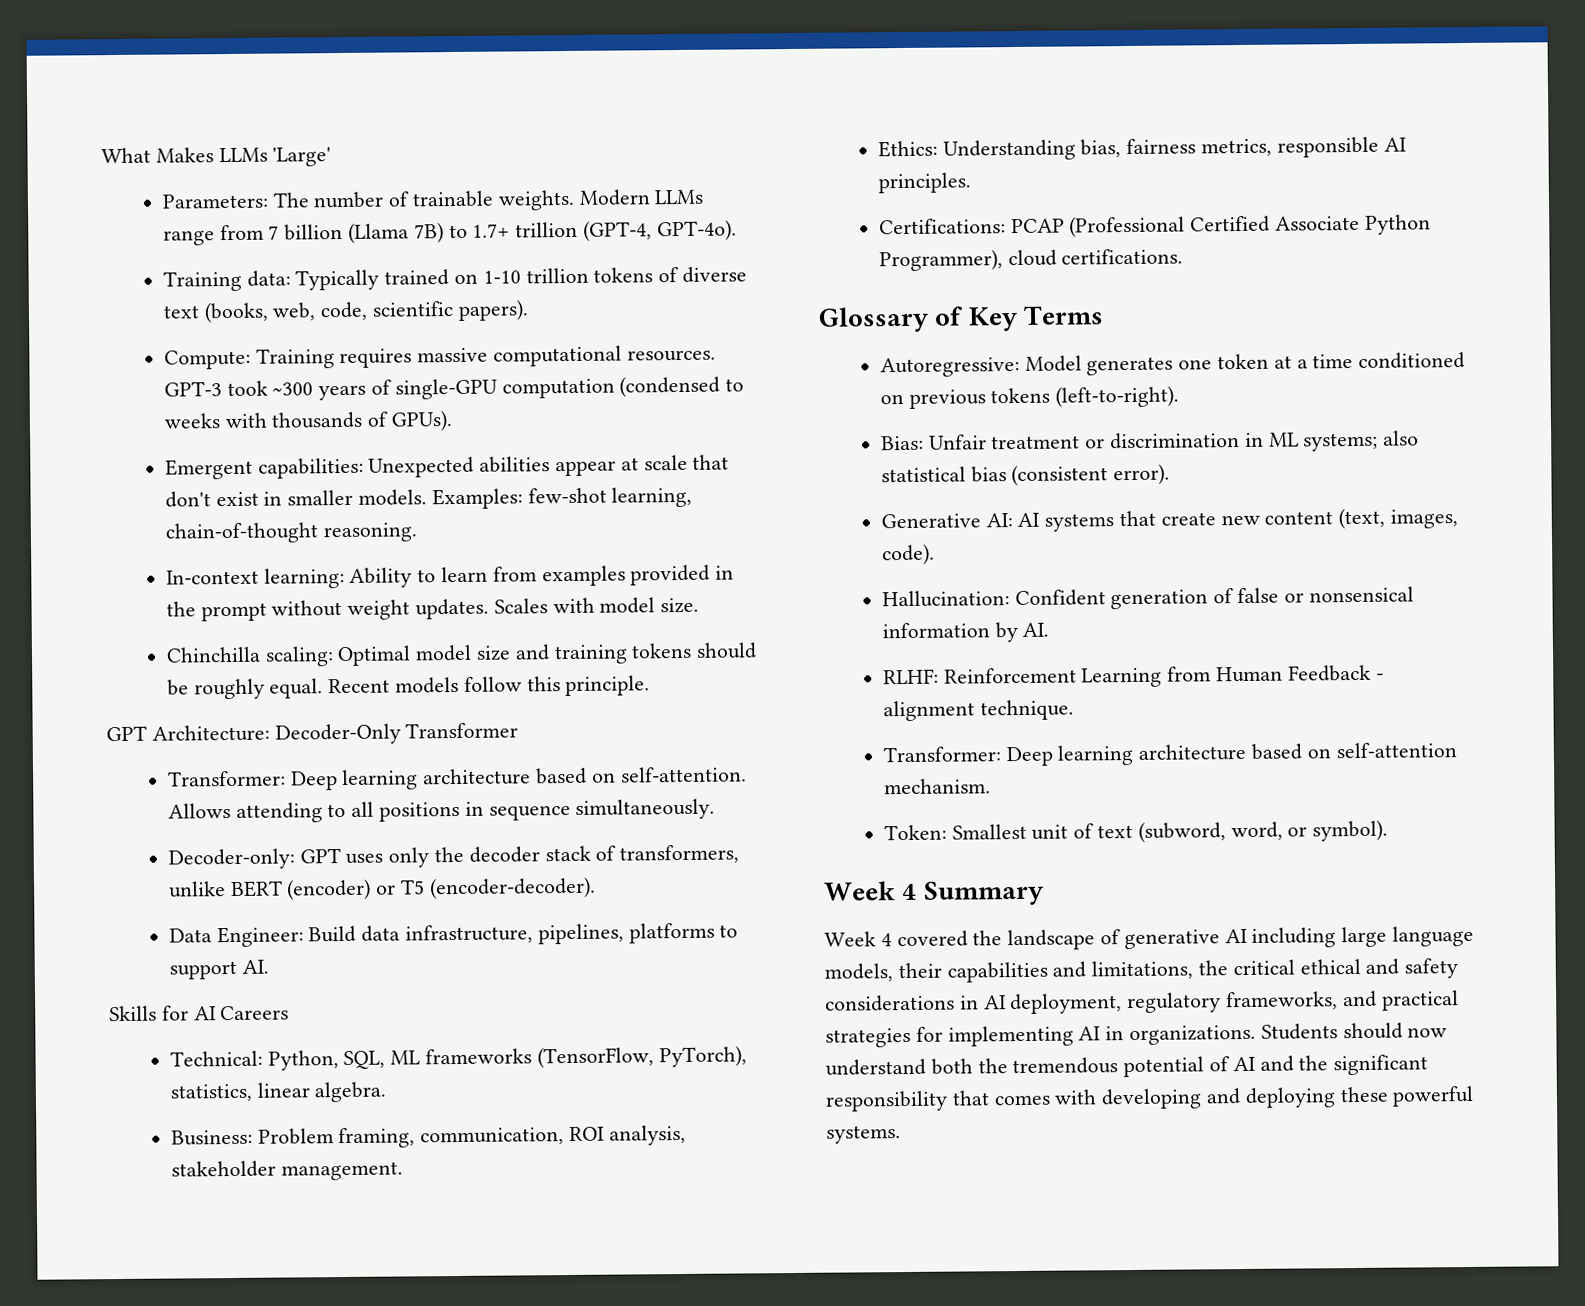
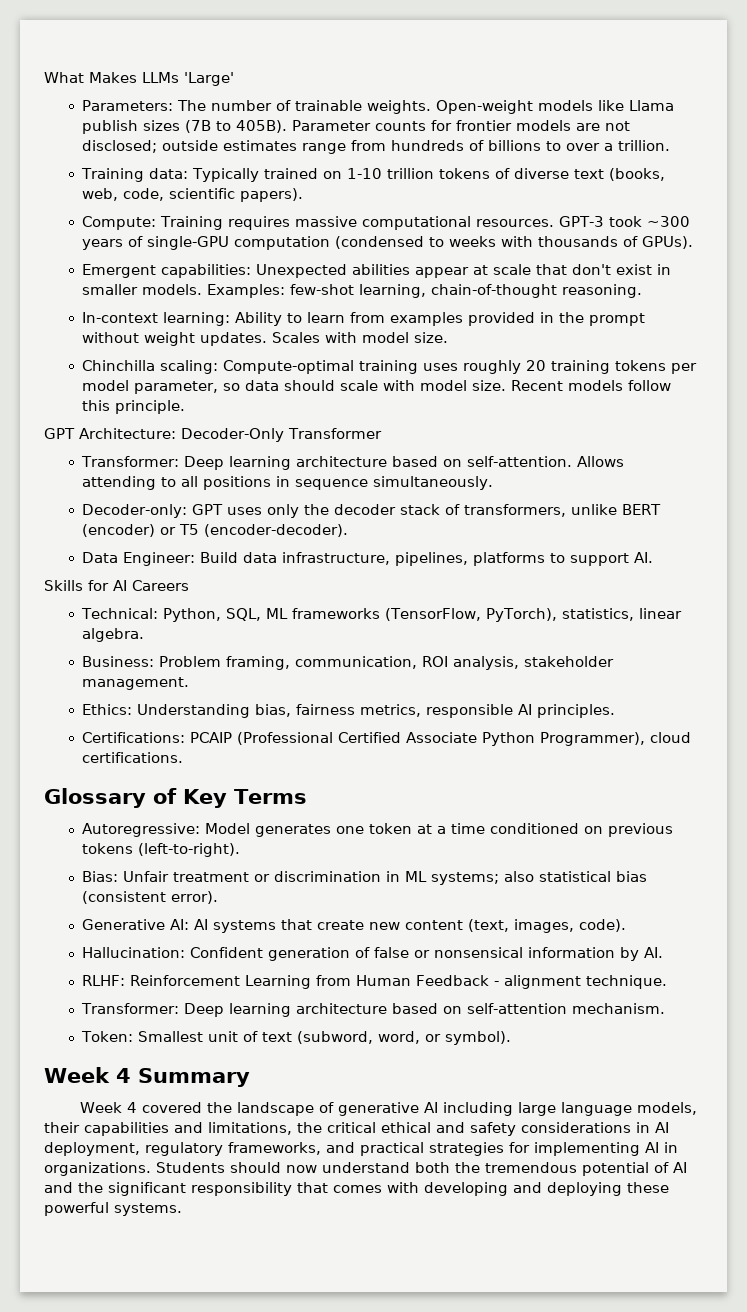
- Modern LLMs range from 7 billion (Llama 7B) to 1.7+ trillion (GPT-4, GPT-4o).
+ Open-weight models like Llama publish sizes (7B to 405B). Parameter counts for frontier models are not disclosed; outside estimates range from hundreds of billions to over a trillion.
- Chinchilla scaling: Optimal model size and training tokens should be roughly equal.
+ Chinchilla scaling: Compute-optimal training uses roughly 20 training tokens per model parameter, so data should scale with model size.
- Certifications: PCAP (Professional Certified Associate Python Programmer), cloud certifications.
+ Certifications: PCAIP (Professional Certified Associate Python Programmer), cloud certifications.

